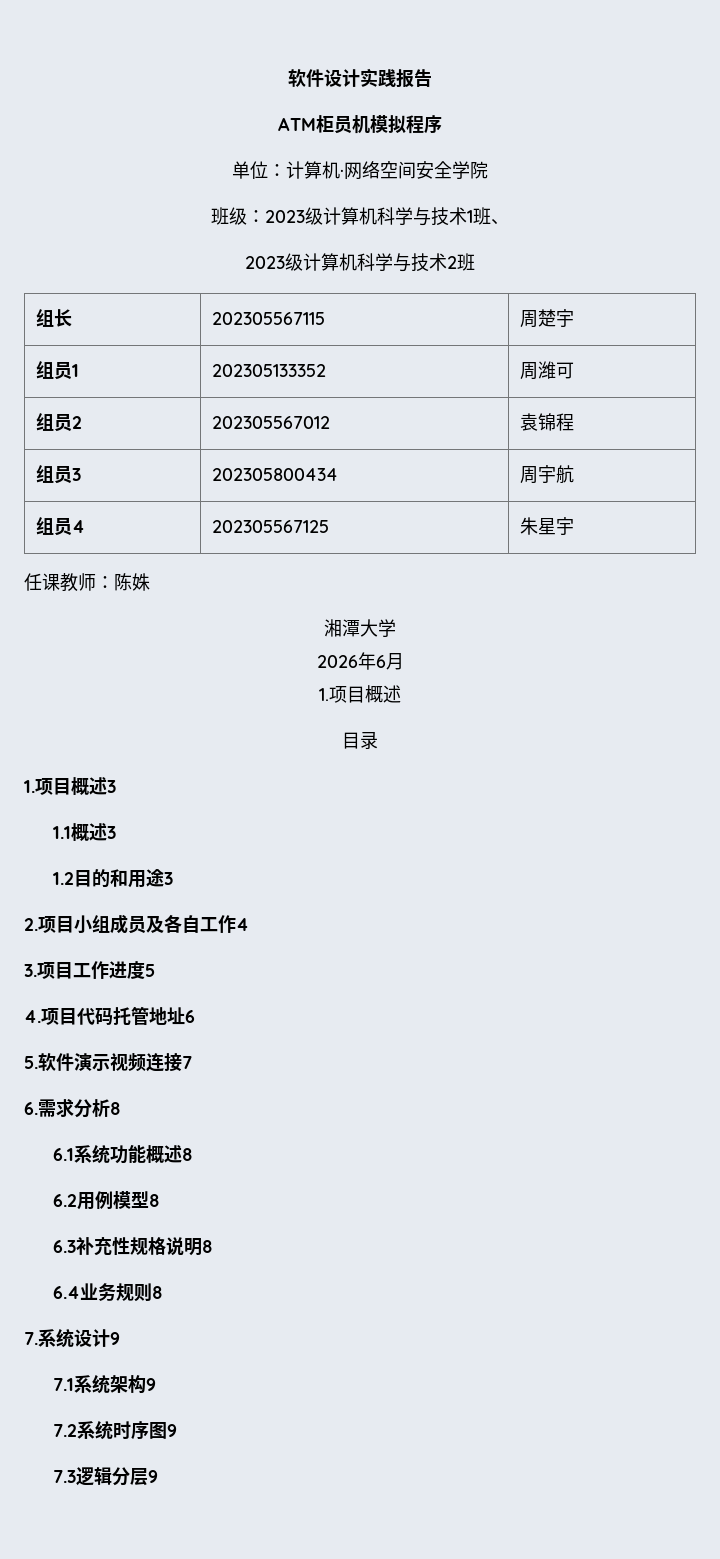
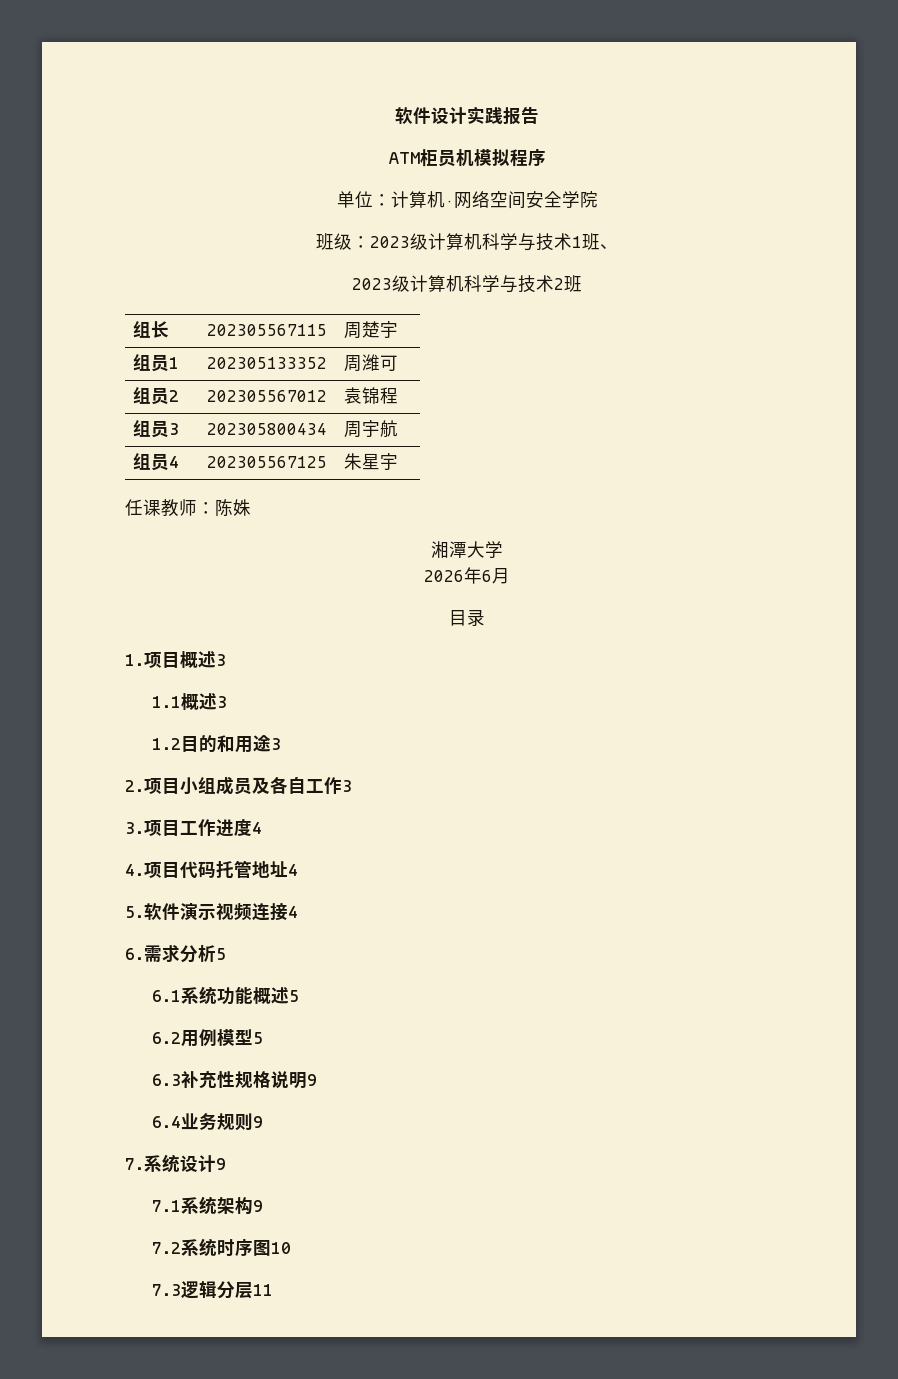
  2026年6月
- 1.项目概述
- 2.项目小组成员及各自工作4
+ 2.项目小组成员及各自工作3
- 3.项目工作进度5
+ 3.项目工作进度4
- 4.项目代码托管地址6
+ 4.项目代码托管地址4
- 5.软件演示视频连接7
+ 5.软件演示视频连接4
- 6.需求分析8
+ 6.需求分析5
- 6.1系统功能概述8
+ 6.1系统功能概述5
- 6.2用例模型8
+ 6.2用例模型5
- 6.3补充性规格说明8
+ 6.3补充性规格说明9
- 6.4业务规则8
+ 6.4业务规则9
- 7.2系统时序图9
+ 7.2系统时序图10
- 7.3逻辑分层9
+ 7.3逻辑分层11

